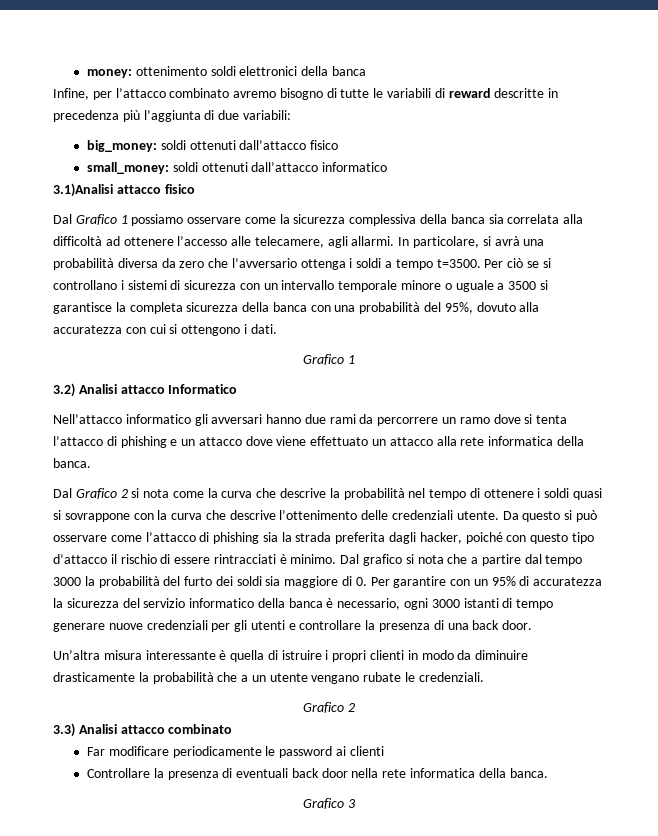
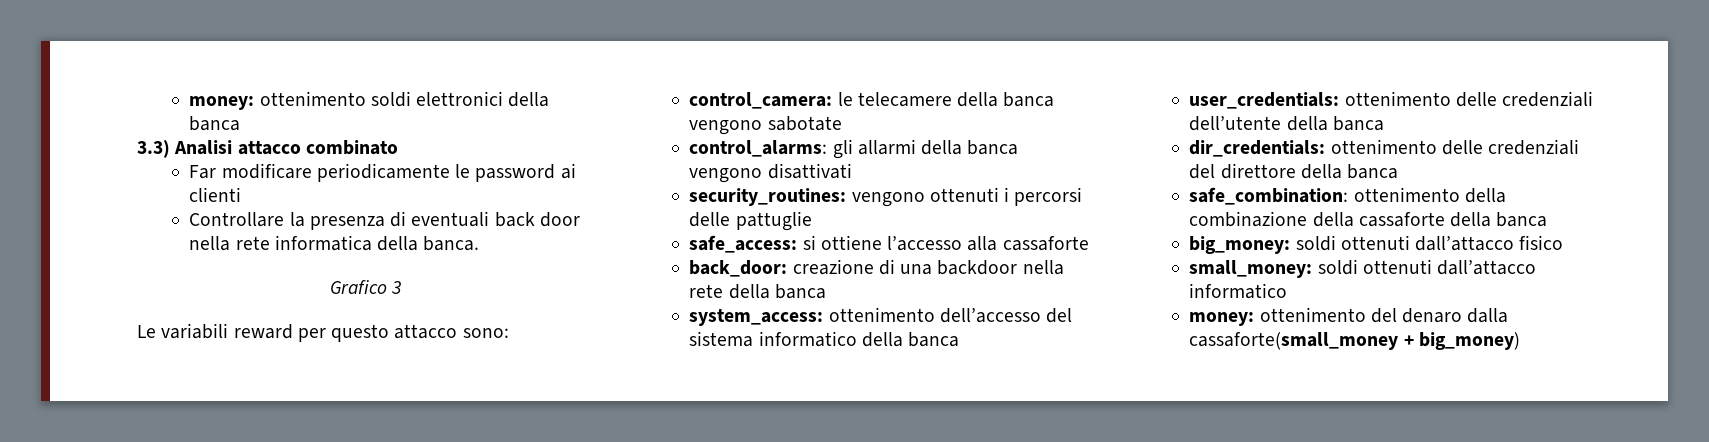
- Infine, per l’attacco combinato avremo bisogno di tutte le variabili di reward descritte in precedenza più l’aggiunta di due variabili:
- big_money: soldi ottenuti dall’attacco fisico
- small_money: soldi ottenuti dall’attacco informatico
- 3.1)Analisi attacco fisico
- Dal Grafico 1 possiamo osservare come la sicurezza complessiva della banca sia correlata alla difficoltà ad ottenere l’accesso alle telecamere, agli allarmi. In particolare, si avrà una probabilità diversa da zero che l’avversario ottenga i soldi a tempo t=3500. Per ciò se si controllano i sistemi di sicurezza con un intervallo temporale minore o uguale a 3500 si garantisce la completa sicurezza della banca con una probabilità del 95%, dovuto alla accuratezza con cui si ottengono i dati.
- Grafico 1
- 3.2) Analisi attacco Informatico
- Nell’attacco informatico gli avversari hanno due rami da percorrere un ramo dove si tenta l’attacco di phishing e un attacco dove viene effettuato un attacco alla rete informatica della banca.
- Dal Grafico 2 si nota come la curva che descrive la probabilità nel tempo di ottenere i soldi quasi si sovrappone con la curva che descrive l’ottenimento delle credenziali utente. Da questo si può osservare come l’attacco di phishing sia la strada preferita dagli hacker, poiché con questo tipo d’attacco il rischio di essere rintracciati è minimo. Dal grafico si nota che a partire dal tempo 3000 la probabilità del furto dei soldi sia maggiore di 0. Per garantire con un 95% di accuratezza la sicurezza del servizio informatico della banca è necessario, ogni 3000 istanti di tempo generare nuove credenziali per gli utenti e controllare la presenza di una back door.
- Un’altra misura interessante è quella di istruire i propri clienti in modo da diminuire drasticamente la probabilità che a un utente vengano rubate le credenziali.
- Grafico 2
+ Le variabili reward per questo attacco sono:
+ control_camera: le telecamere della banca vengono sabotate
+ control_alarms: gli allarmi della banca vengono disattivati
+ security_routines: vengono ottenuti i percorsi delle pattuglie
+ safe_access: si ottiene l’accesso alla cassaforte
+ back_door: creazione di una backdoor nella rete della banca
+ system_access: ottenimento dell’accesso del sistema informatico della banca
+ user_credentials: ottenimento delle credenziali dell’utente della banca
+ dir_credentials: ottenimento delle credenziali del direttore della banca
+ safe_combination: ottenimento della combinazione della cassaforte della banca
+ big_money: soldi ottenuti dall’attacco fisico
+ small_money: soldi ottenuti dall’attacco informatico
+ money: ottenimento del denaro dalla cassaforte(small_money + big_money)

